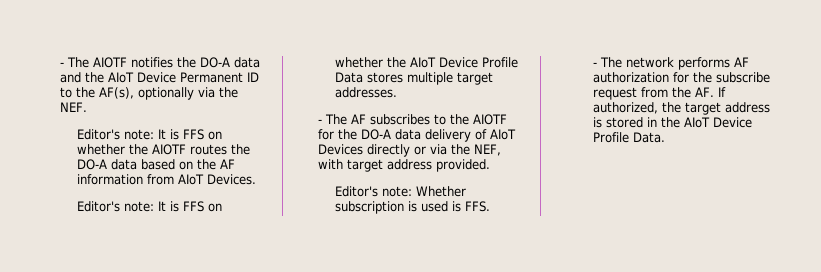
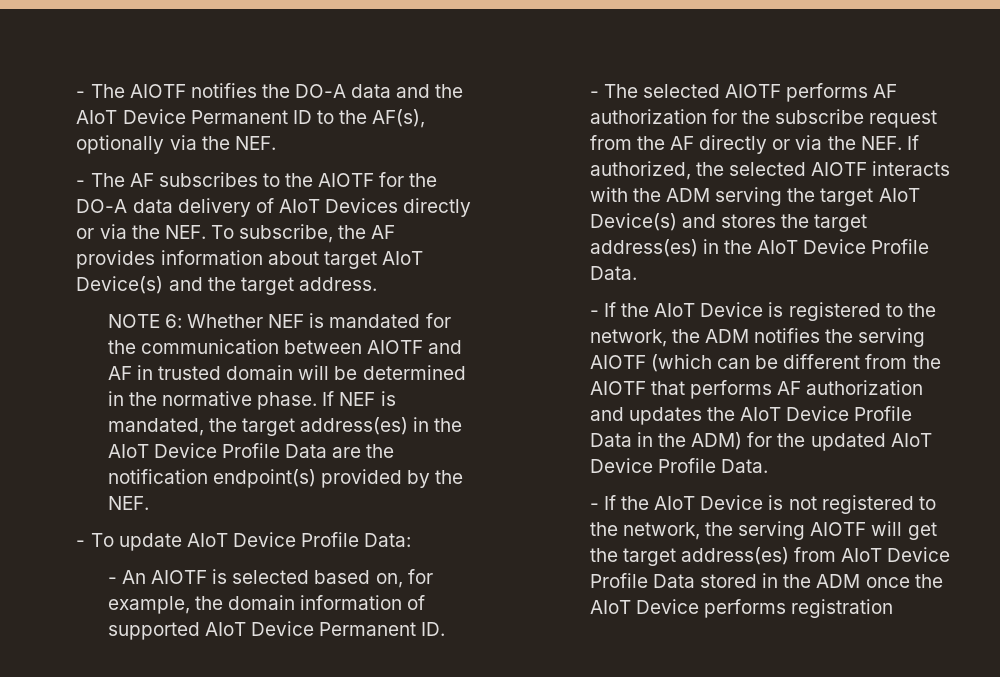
- Editor's note: It is FFS on whether the AIOTF routes the DO-A data based on the AF information from AIoT Devices.
- Editor's note: It is FFS on whether the AIoT Device Profile Data stores multiple target addresses.
- - The AF subscribes to the AIOTF for the DO-A data delivery of AIoT Devices directly or via the NEF, with target address provided.
- Editor's note: Whether subscription is used is FFS.
- - The network performs AF authorization for the subscribe request from the AF. If authorized, the target address is stored in the AIoT Device Profile Data.
+ - The AF subscribes to the AIOTF for the DO-A data delivery of AIoT Devices directly or via the NEF. To subscribe, the AF provides information about target AIoT Device(s) and the target address.
+ NOTE 6: Whether NEF is mandated for the communication between AIOTF and AF in trusted domain will be determined in the normative phase. If NEF is mandated, the target address(es) in the AIoT Device Profile Data are the notification endpoint(s) provided by the NEF.
+ - To update AIoT Device Profile Data:
+ - An AIOTF is selected based on, for example, the domain information of supported AIoT Device Permanent ID.
+ - The selected AIOTF performs AF authorization for the subscribe request from the AF directly or via the NEF. If authorized, the selected AIOTF interacts with the ADM serving the target AIoT Device(s) and stores the target address(es) in the AIoT Device Profile Data.
+ - If the AIoT Device is registered to the network, the ADM notifies the serving AIOTF (which can be different from the AIOTF that performs AF authorization and updates the AIoT Device Profile Data in the ADM) for the updated AIoT Device Profile Data.
+ - If the AIoT Device is not registered to the network, the serving AIOTF will get the target address(es) from AIoT Device Profile Data stored in the ADM once the AIoT Device performs registration

